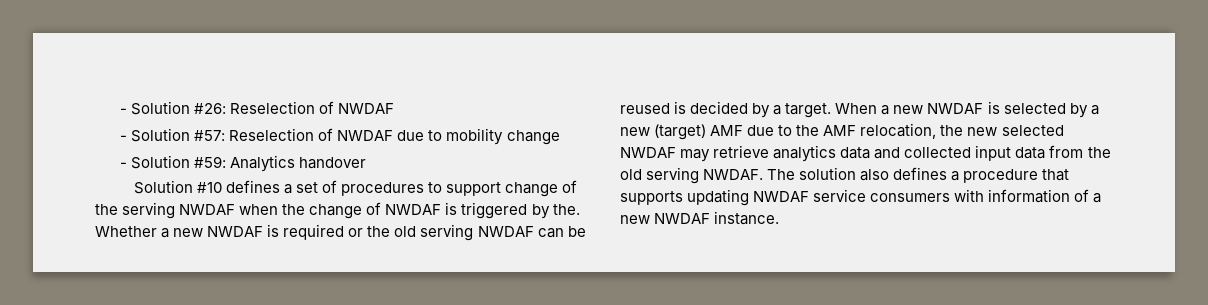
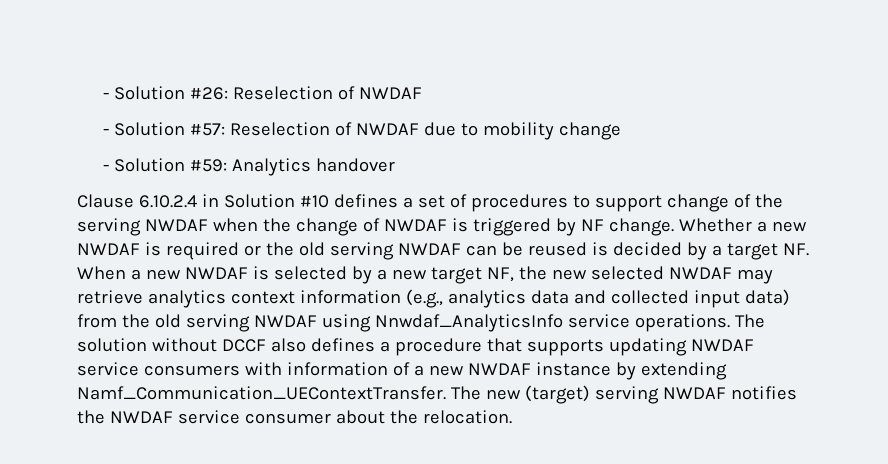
- Solution #10 defines a set of procedures to support change of the serving NWDAF when the change of NWDAF is triggered by the.
+ Clause 6.10.2.4 in Solution #10 defines a set of procedures to support change of the serving NWDAF when the change of NWDAF is triggered by NF change.
- Whether a new NWDAF is required or the old serving NWDAF can be reused is decided by a target. When a new NWDAF is selected by a new (target) AMF due to the AMF relocation, the new selected NWDAF may retrieve analytics data and collected input data from the old serving NWDAF. The solution also defines a procedure that supports updating NWDAF service consumers with information of a new NWDAF instance.
+ Whether a new NWDAF is required or the old serving NWDAF can be reused is decided by a target NF. When a new NWDAF is selected by a new target NF, the new selected NWDAF may retrieve analytics context information (e.g., analytics data and collected input data) from the old serving NWDAF using Nnwdaf_AnalyticsInfo service operations. The solution without DCCF also defines a procedure that supports updating NWDAF service consumers with information of a new NWDAF instance by extending Namf_Communication_UEContextTransfer. The new (target) serving NWDAF notifies the NWDAF service consumer about the relocation.

